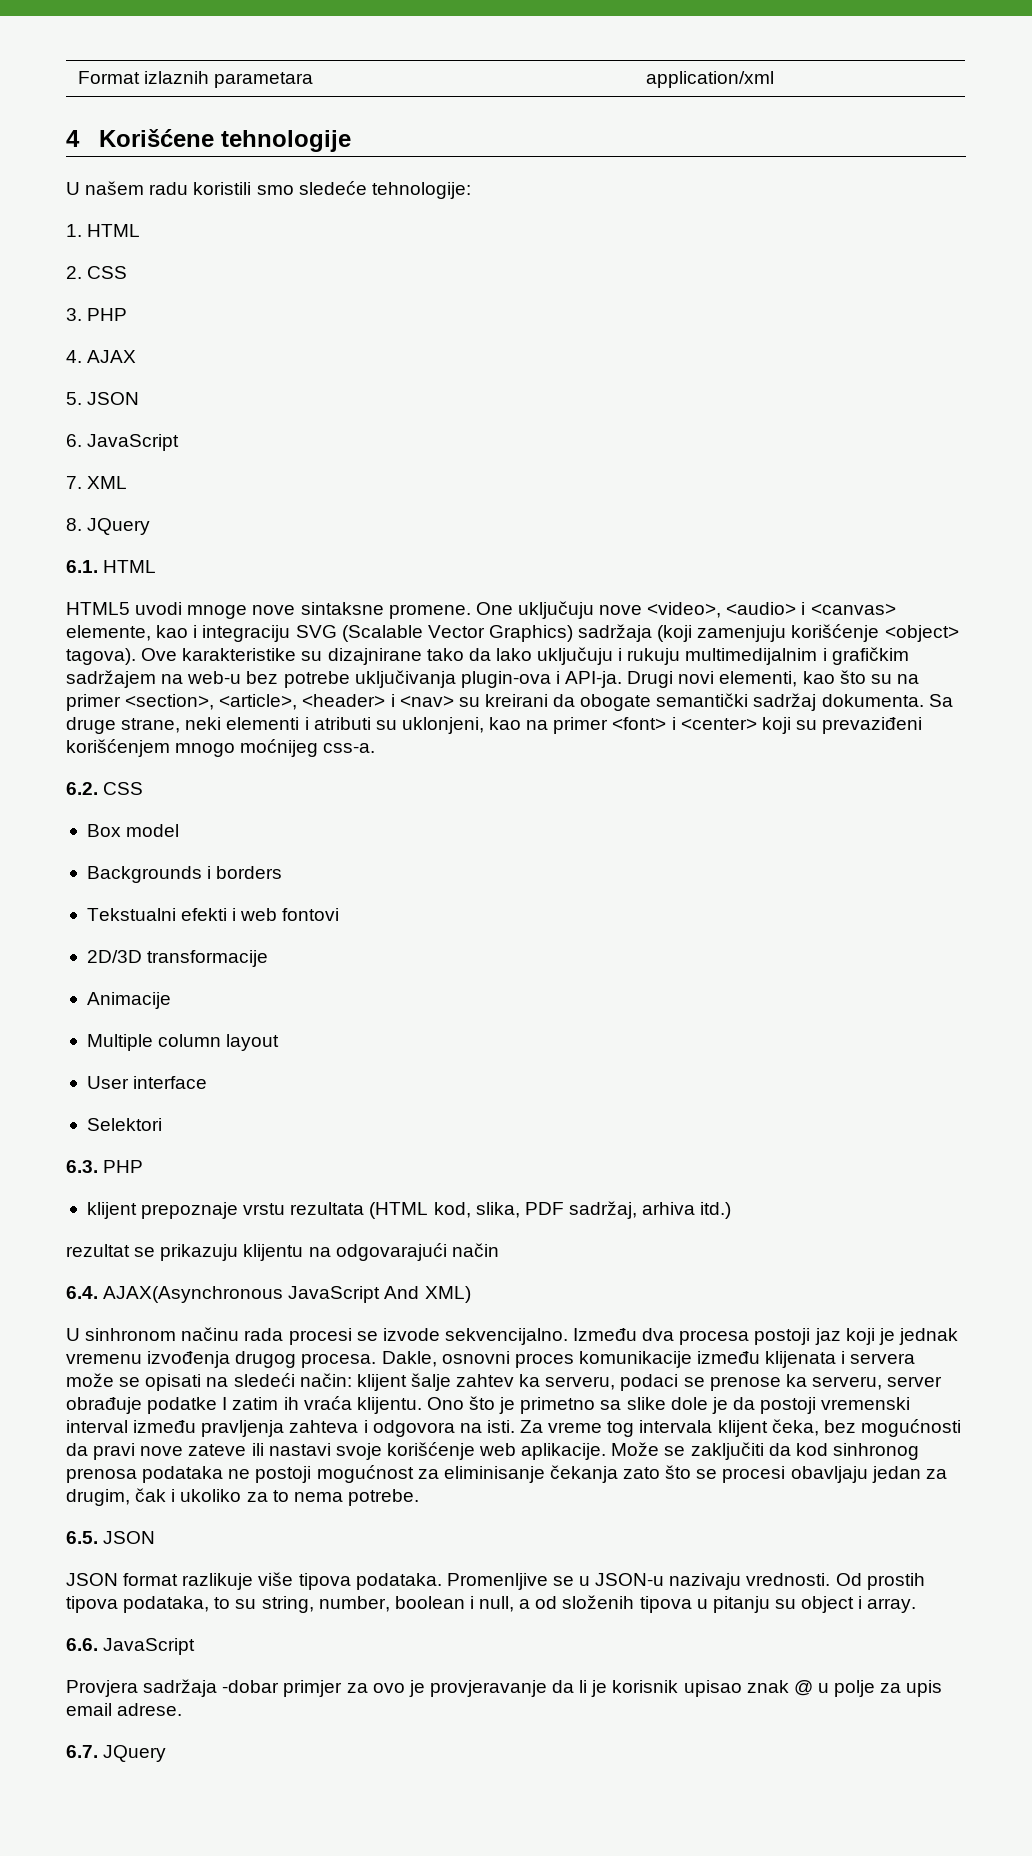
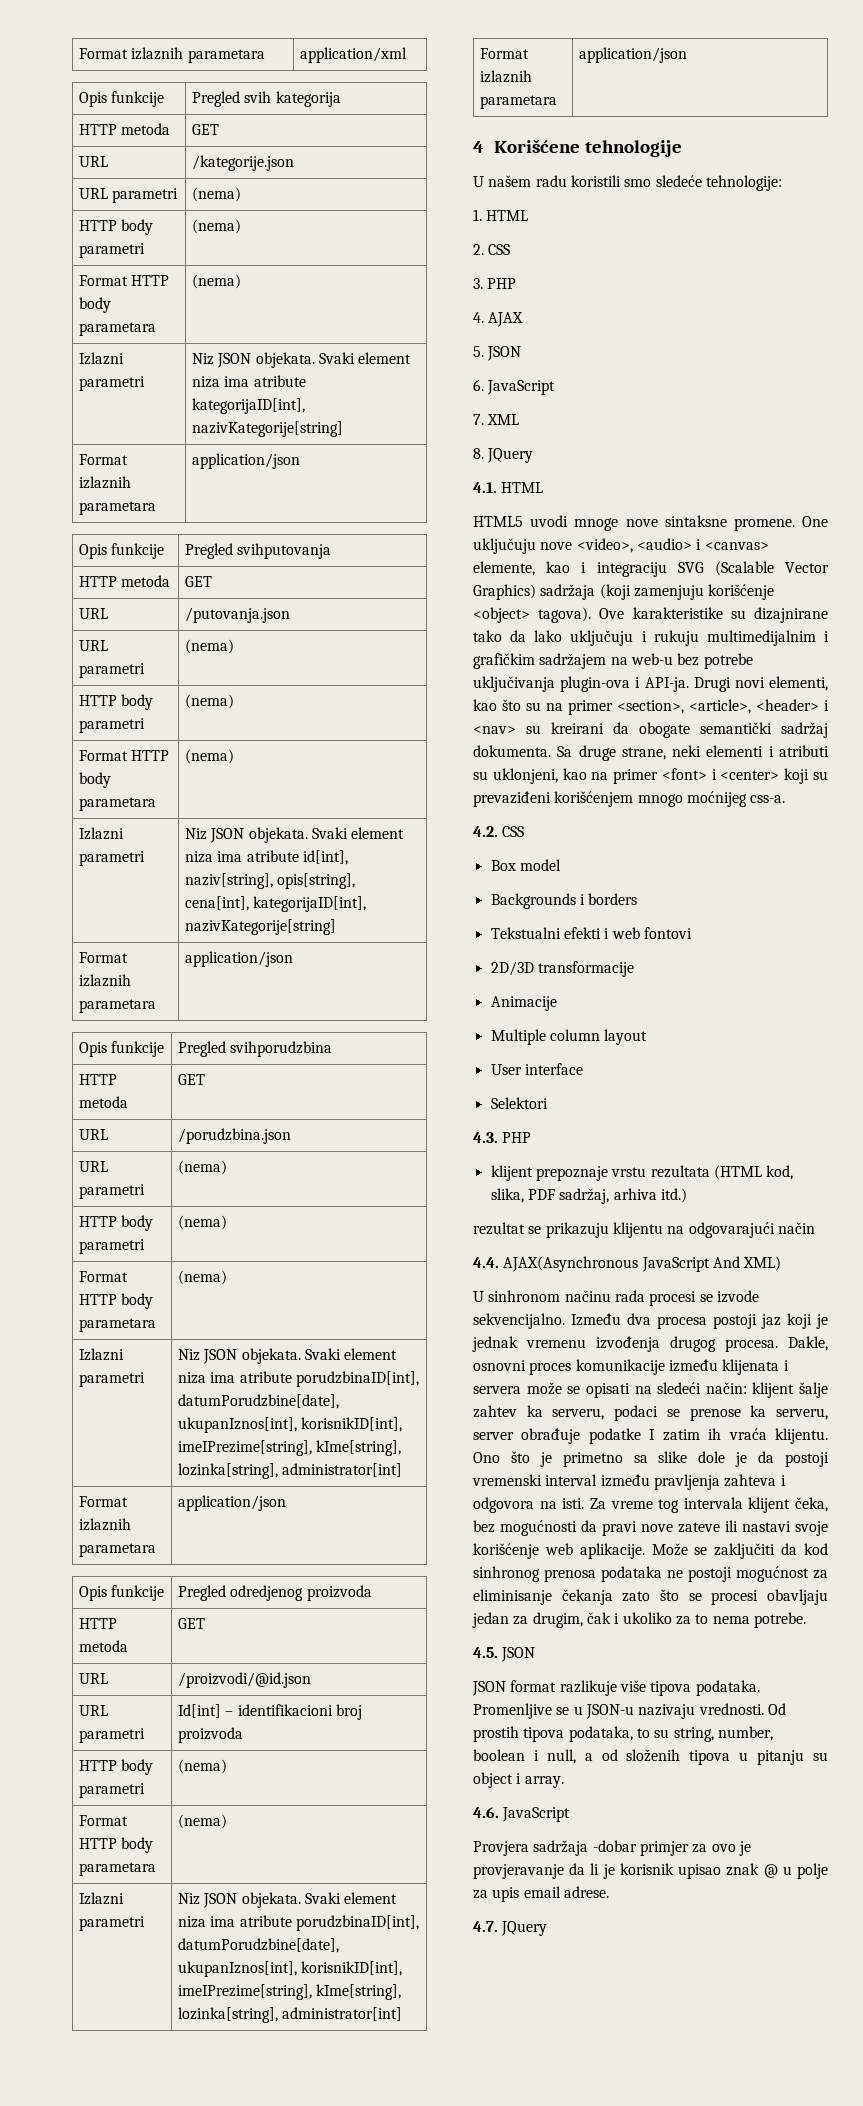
+ Opis funkcije | Pregled svih kategorija
+ HTTP metoda | GET
+ URL | /kategorije.json
+ URL parametri | (nema)
+ HTTP body parametri | (nema)
+ Format HTTP body parametara | (nema)
+ Izlazni parametri | Niz JSON objekata. Svaki element niza ima atribute kategorijaID[int], nazivKategorije[string]
+ Format izlaznih parametara | application/json
+ Opis funkcije | Pregled svihputovanja
+ HTTP metoda | GET
+ URL | /putovanja.json
+ URL parametri | (nema)
+ HTTP body parametri | (nema)
+ Format HTTP body parametara | (nema)
+ Izlazni parametri | Niz JSON objekata. Svaki element niza ima atribute id[int], naziv[string], opis[string], cena[int], kategorijaID[int], nazivKategorije[string]
+ Format izlaznih parametara | application/json
+ Opis funkcije | Pregled svihporudzbina
+ HTTP metoda | GET
+ URL | /porudzbina.json
+ URL parametri | (nema)
+ HTTP body parametri | (nema)
+ Format HTTP body parametara | (nema)
+ Izlazni parametri | Niz JSON objekata. Svaki element niza ima atribute porudzbinaID[int], datumPorudzbine[date], ukupanIznos[int], korisnikID[int], imeIPrezime[string], kIme[string], lozinka[string], administrator[int]
+ Format izlaznih parametara | application/json
+ Opis funkcije | Pregled odredjenog proizvoda
+ HTTP metoda | GET
+ URL | /proizvodi/@id.json
+ URL parametri | Id[int] – identifikacioni broj proizvoda
+ HTTP body parametri | (nema)
+ Format HTTP body parametara | (nema)
+ Izlazni parametri | Niz JSON objekata. Svaki element niza ima atribute porudzbinaID[int], datumPorudzbine[date], ukupanIznos[int], korisnikID[int], imeIPrezime[string], kIme[string], lozinka[string], administrator[int]
+ Format izlaznih parametara | application/json
- 6.1. HTML
+ 4.1. HTML
- 6.2. CSS
+ 4.2. CSS
- 6.3. PHP
+ 4.3. PHP
- 6.4. AJAX(Asynchronous JavaScript And XML)
+ 4.4. AJAX(Asynchronous JavaScript And XML)
- 6.5. JSON
+ 4.5. JSON
- 6.6. JavaScript
+ 4.6. JavaScript
- 6.7. JQuery
+ 4.7. JQuery

